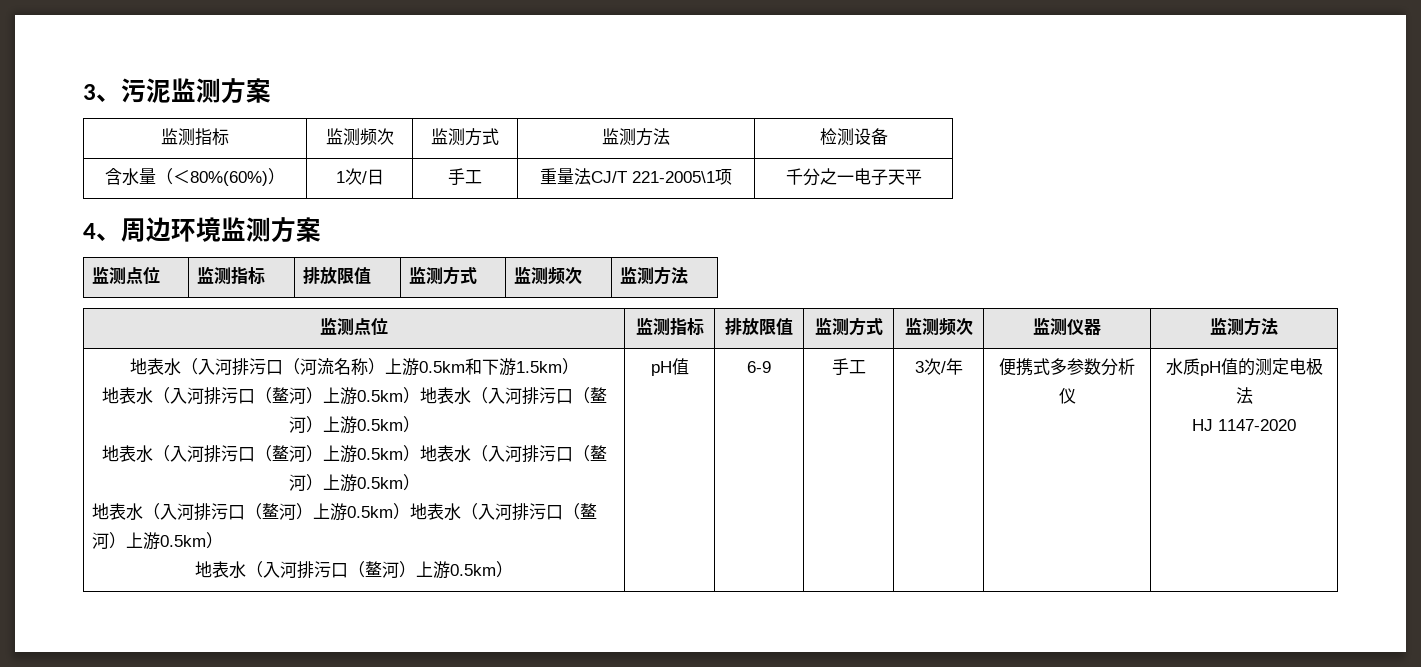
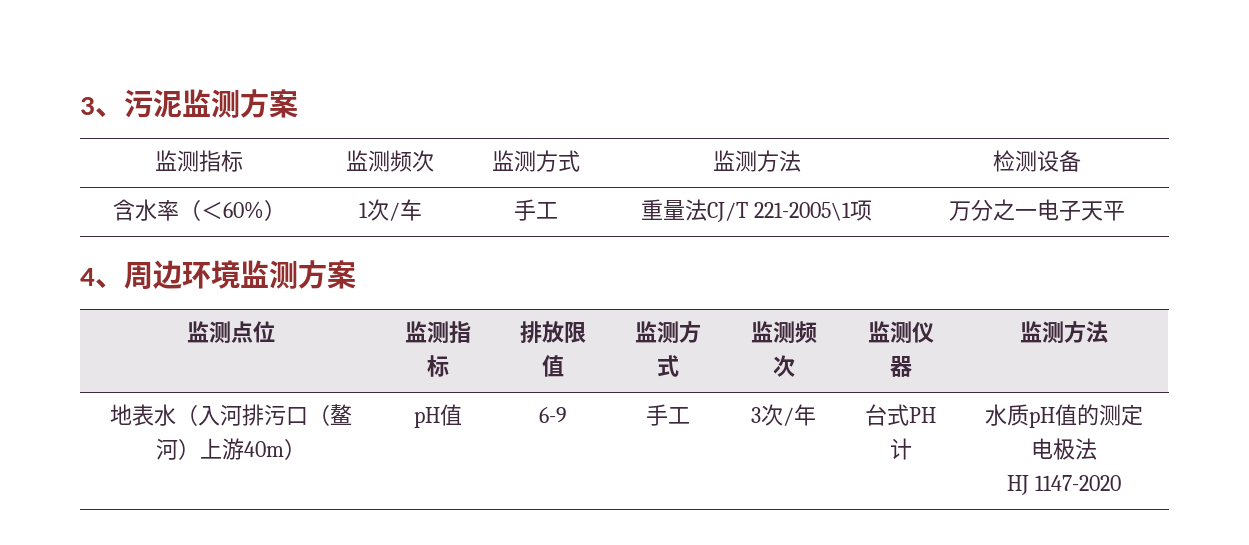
- 含水量（＜80%(60%)） | 1次/日 | 手工 | 重量法CJ/T 221-2005\1项 | 千分之一电子天平
+ 含水率（＜60%） | 1次/车 | 手工 | 重量法CJ/T 221-2005\1项 | 万分之一电子天平
- 监测点位 | 监测指标 | 排放限值 | 监测方式 | 监测频次 | 监测方法
- 地表水（入河排污口（河流名称）上游0.5km和下游1.5km）
- 地表水（入河排污口（鳌河）上游0.5km）地表水（入河排污口（鳌河）上游0.5km）
- 地表水（入河排污口（鳌河）上游0.5km）地表水（入河排污口（鳌河）上游0.5km）
- 地表水（入河排污口（鳌河）上游0.5km）地表水（入河排污口（鳌河）上游0.5km）
- 地表水（入河排污口（鳌河）上游0.5km）
+ 地表水（入河排污口（鳌河）上游40m）
- 便携式多参数分析仪
+ 台式PH计

